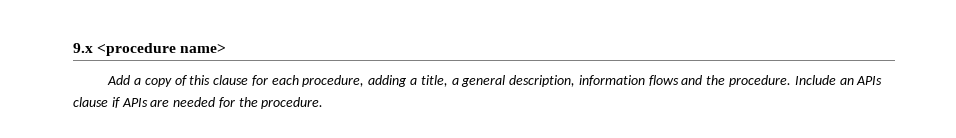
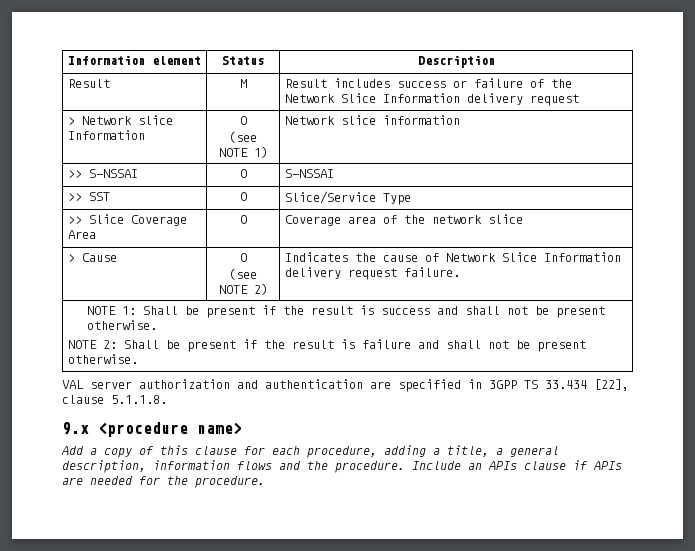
+ Information element | Status | Description
+ Result | M | Result includes success or failure of the Network Slice Information delivery request
+ > Network slice Information | O
+ (see NOTE 1) | Network slice information
+ >> S-NSSAI | O | S-NSSAI
+ >> SST | O | Slice/Service Type
+ >> Slice Coverage Area | O | Coverage area of the network slice
+ > Cause | O
+ (see NOTE 2) | Indicates the cause of Network Slice Information delivery request failure.
+ NOTE 1: Shall be present if the result is success and shall not be present otherwise.
+ NOTE 2: Shall be present if the result is failure and shall not be present otherwise.
+ VAL server authorization and authentication are specified in 3GPP TS 33.434 [22], clause 5.1.1.8.

